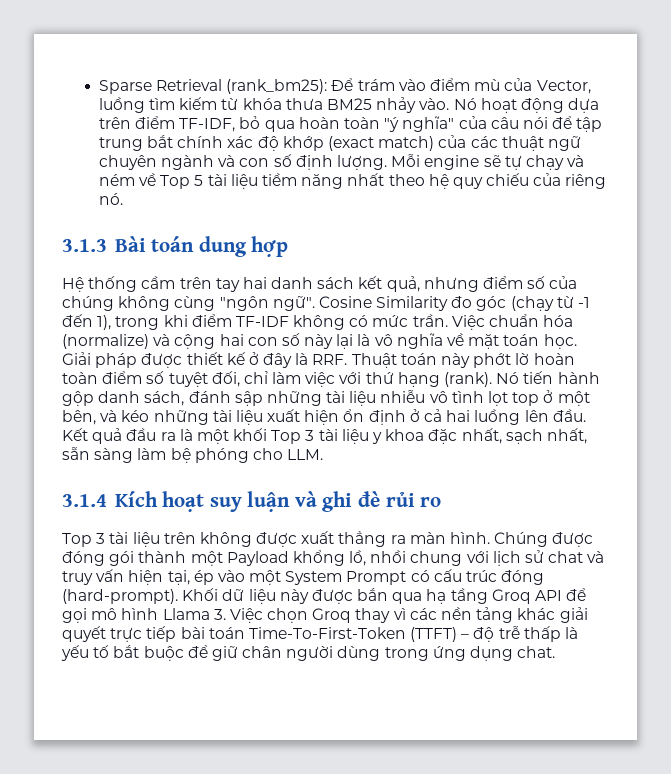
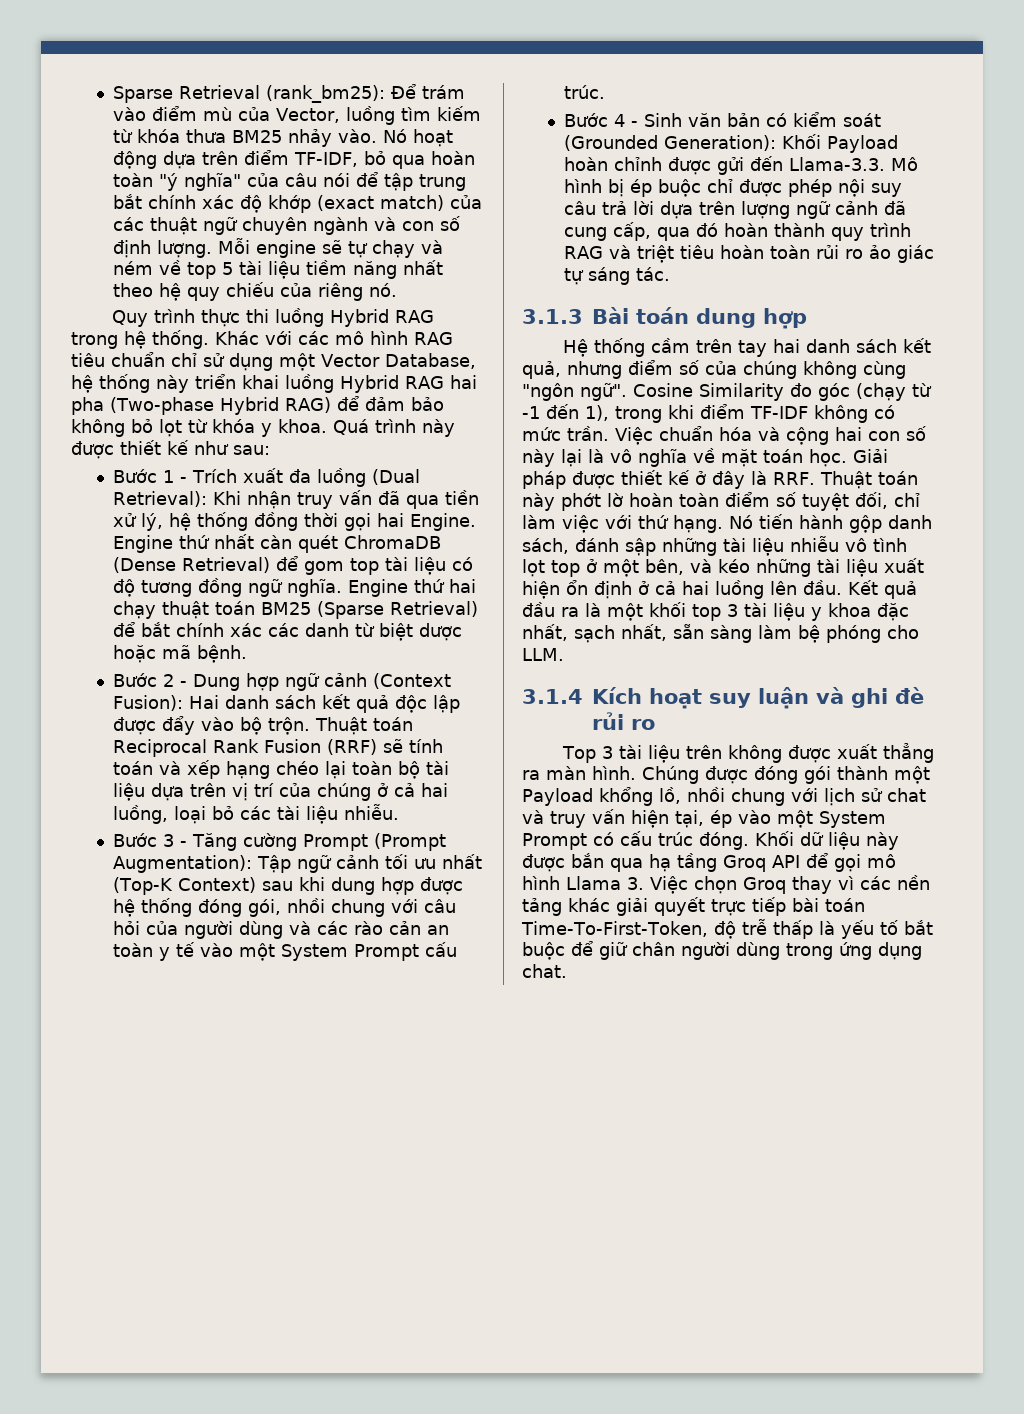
- Mỗi engine sẽ tự chạy và ném về Top 5 tài liệu tiềm năng nhất theo hệ quy chiếu của riêng nó.
+ Mỗi engine sẽ tự chạy và ném về top 5 tài liệu tiềm năng nhất theo hệ quy chiếu của riêng nó.
+ Quy trình thực thi luồng Hybrid RAG trong hệ thống. Khác với các mô hình RAG tiêu chuẩn chỉ sử dụng một Vector Database, hệ thống này triển khai luồng Hybrid RAG hai pha (Two-phase Hybrid RAG) để đảm bảo không bỏ lọt từ khóa y khoa. Quá trình này được thiết kế như sau:
+ Bước 1 - Trích xuất đa luồng (Dual Retrieval): Khi nhận truy vấn đã qua tiền xử lý, hệ thống đồng thời gọi hai Engine. Engine thứ nhất càn quét ChromaDB (Dense Retrieval) để gom top tài liệu có độ tương đồng ngữ nghĩa. Engine thứ hai chạy thuật toán BM25 (Sparse Retrieval) để bắt chính xác các danh từ biệt dược hoặc mã bệnh.
+ Bước 2 - Dung hợp ngữ cảnh (Context Fusion): Hai danh sách kết quả độc lập được đẩy vào bộ trộn. Thuật toán Reciprocal Rank Fusion (RRF) sẽ tính toán và xếp hạng chéo lại toàn bộ tài liệu dựa trên vị trí của chúng ở cả hai luồng, loại bỏ các tài liệu nhiễu.
+ Bước 3 - Tăng cường Prompt (Prompt Augmentation): Tập ngữ cảnh tối ưu nhất (Top-K Context) sau khi dung hợp được hệ thống đóng gói, nhồi chung với câu hỏi của người dùng và các rào cản an toàn y tế vào một System Prompt cấu trúc.
+ Bước 4 - Sinh văn bản có kiểm soát (Grounded Generation): Khối Payload hoàn chỉnh được gửi đến Llama-3.3. Mô hình bị ép buộc chỉ được phép nội suy câu trả lời dựa trên lượng ngữ cảnh đã cung cấp, qua đó hoàn thành quy trình RAG và triệt tiêu hoàn toàn rủi ro ảo giác tự sáng tác.
- Việc chuẩn hóa (normalize) và cộng hai con số này lại là vô nghĩa về mặt toán học.
+ Việc chuẩn hóa và cộng hai con số này lại là vô nghĩa về mặt toán học.
- Giải pháp được thiết kế ở đây là RRF. Thuật toán này phớt lờ hoàn toàn điểm số tuyệt đối, chỉ làm việc với thứ hạng (rank).
+ Giải pháp được thiết kế ở đây là RRF. Thuật toán này phớt lờ hoàn toàn điểm số tuyệt đối, chỉ làm việc với thứ hạng.
- Kết quả đầu ra là một khối Top 3 tài liệu y khoa đặc nhất, sạch nhất, sẵn sàng làm bệ phóng cho LLM.
+ Kết quả đầu ra là một khối top 3 tài liệu y khoa đặc nhất, sạch nhất, sẵn sàng làm bệ phóng cho LLM.
- Chúng được đóng gói thành một Payload khổng lồ, nhồi chung với lịch sử chat và truy vấn hiện tại, ép vào một System Prompt có cấu trúc đóng (hard-prompt).
+ Chúng được đóng gói thành một Payload khổng lồ, nhồi chung với lịch sử chat và truy vấn hiện tại, ép vào một System Prompt có cấu trúc đóng.
- Khối dữ liệu này được bắn qua hạ tầng Groq API để gọi mô hình Llama 3. Việc chọn Groq thay vì các nền tảng khác giải quyết trực tiếp bài toán Time-To-First-Token (TTFT) – độ trễ thấp là yếu tố bắt buộc để giữ chân người dùng trong ứng dụng chat.
+ Khối dữ liệu này được bắn qua hạ tầng Groq API để gọi mô hình Llama 3. Việc chọn Groq thay vì các nền tảng khác giải quyết trực tiếp bài toán Time-To-First-Token, độ trễ thấp là yếu tố bắt buộc để giữ chân người dùng trong ứng dụng chat.

